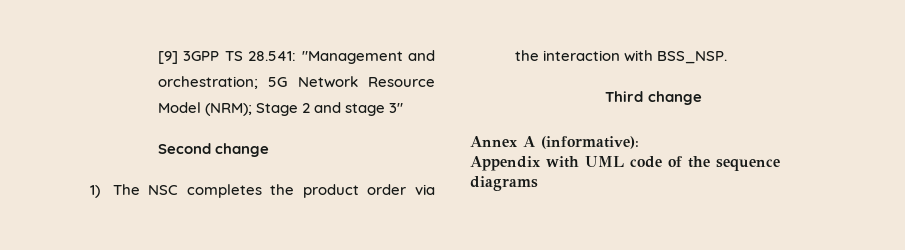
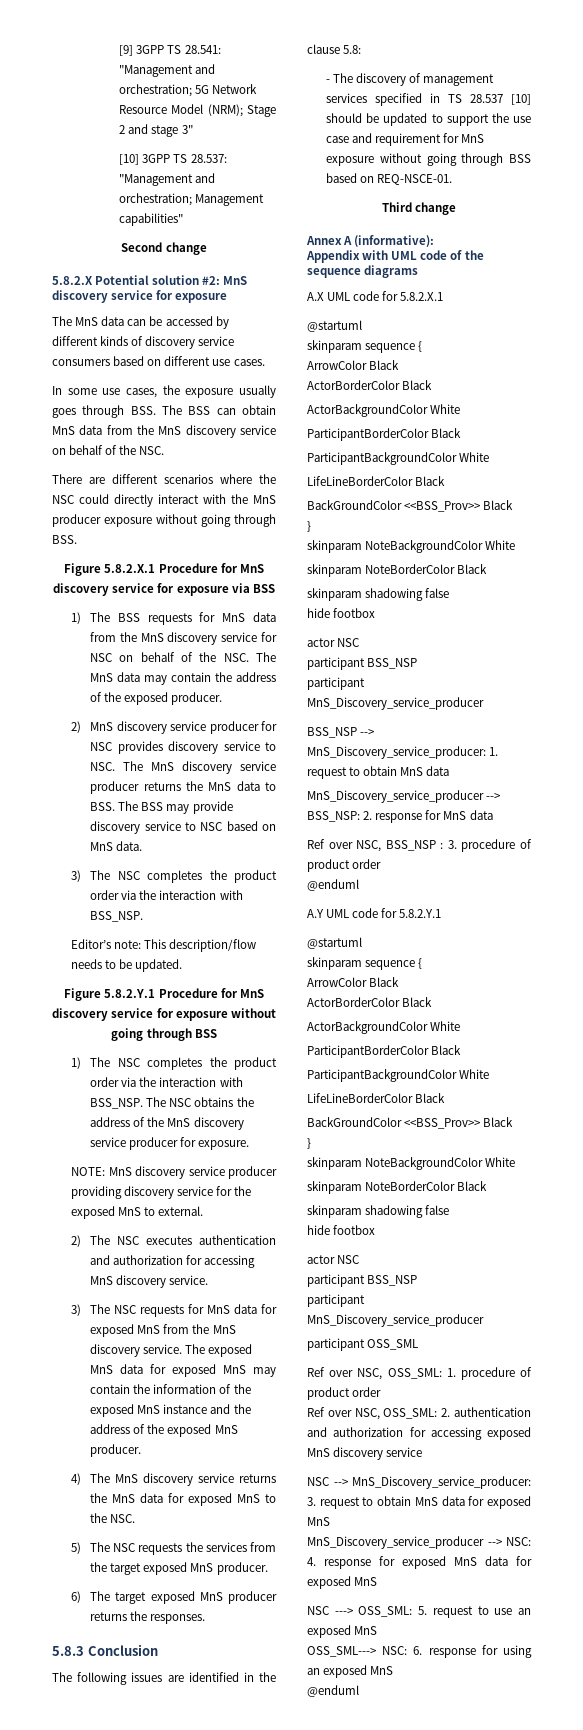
+ [10] 3GPP TS 28.537: "Management and orchestration; Management capabilities"
  Second change
- 1) The NSC completes the product order via the interaction with BSS_NSP.
+ 5.8.2.X Potential solution #2: MnS discovery service for exposure
+ The MnS data can be accessed by different kinds of discovery service consumers based on different use cases.
+ In some use cases, the exposure usually goes through BSS. The BSS can obtain MnS data from the MnS discovery service on behalf of the NSC.
+ There are different scenarios where the NSC could directly interact with the MnS producer exposure without going through BSS.
+ Figure 5.8.2.X.1 Procedure for MnS discovery service for exposure via BSS
+ 1) The BSS requests for MnS data from the MnS discovery service for NSC on behalf of the NSC. The MnS data may contain the address of the exposed producer.
+ 2) MnS discovery service producer for NSC provides discovery service to NSC. The MnS discovery service producer returns the MnS data to BSS. The BSS may provide discovery service to NSC based on MnS data.
+ 3) The NSC completes the product order via the interaction with BSS_NSP.
+ Editor’s note: This description/flow needs to be updated.
+ Figure 5.8.2.Y.1 Procedure for MnS discovery service for exposure without going through BSS
+ 1) The NSC completes the product order via the interaction with BSS_NSP. The NSC obtains the address of the MnS discovery service producer for exposure.
+ NOTE: MnS discovery service producer providing discovery service for the exposed MnS to external.
+ 2) The NSC executes authentication and authorization for accessing MnS discovery service.
+ 3) The NSC requests for MnS data for exposed MnS from the MnS discovery service. The exposed MnS data for exposed MnS may contain the information of the exposed MnS instance and the address of the exposed MnS producer.
+ 4) The MnS discovery service returns the MnS data for exposed MnS to the NSC.
+ 5) The NSC requests the services from the target exposed MnS producer.
+ 6) The target exposed MnS producer returns the responses.
+ 5.8.3 Conclusion
+ The following issues are identified in the clause 5.8:
+ - The discovery of management services specified in TS 28.537 [10] should be updated to support the use case and requirement for MnS exposure without going through BSS based on REQ-NSCE-01.
+ A.X UML code for 5.8.2.X.1
+ @startuml
+ skinparam sequence {
+ ArrowColor Black
+ ActorBorderColor Black
+ ActorBackgroundColor White
+ ParticipantBorderColor Black
+ ParticipantBackgroundColor White
+ LifeLineBorderColor Black
+ BackGroundColor <<BSS_Prov>> Black
+ }
+ skinparam NoteBackgroundColor White
+ skinparam NoteBorderColor Black
+ skinparam shadowing false
+ hide footbox
+ actor NSC
+ participant BSS_NSP
+ participant MnS_Discovery_service_producer
+ BSS_NSP --> MnS_Discovery_service_producer: 1. request to obtain MnS data
+ MnS_Discovery_service_producer --> BSS_NSP: 2. response for MnS data
+ Ref over NSC, BSS_NSP : 3. procedure of product order
+ @enduml
+ A.Y UML code for 5.8.2.Y.1
+ @startuml
+ skinparam sequence {
+ ArrowColor Black
+ ActorBorderColor Black
+ ActorBackgroundColor White
+ ParticipantBorderColor Black
+ ParticipantBackgroundColor White
+ LifeLineBorderColor Black
+ BackGroundColor <<BSS_Prov>> Black
+ }
+ skinparam NoteBackgroundColor White
+ skinparam NoteBorderColor Black
+ skinparam shadowing false
+ hide footbox
+ actor NSC
+ participant BSS_NSP
+ participant MnS_Discovery_service_producer
+ participant OSS_SML
+ Ref over NSC, OSS_SML: 1. procedure of product order
+ Ref over NSC, OSS_SML: 2. authentication and authorization for accessing exposed MnS discovery service
+ NSC --> MnS_Discovery_service_producer: 3. request to obtain MnS data for exposed MnS
+ MnS_Discovery_service_producer --> NSC: 4. response for exposed MnS data for exposed MnS
+ NSC ---> OSS_SML: 5. request to use an exposed MnS
+ OSS_SML---> NSC: 6. response for using an exposed MnS
+ @enduml

